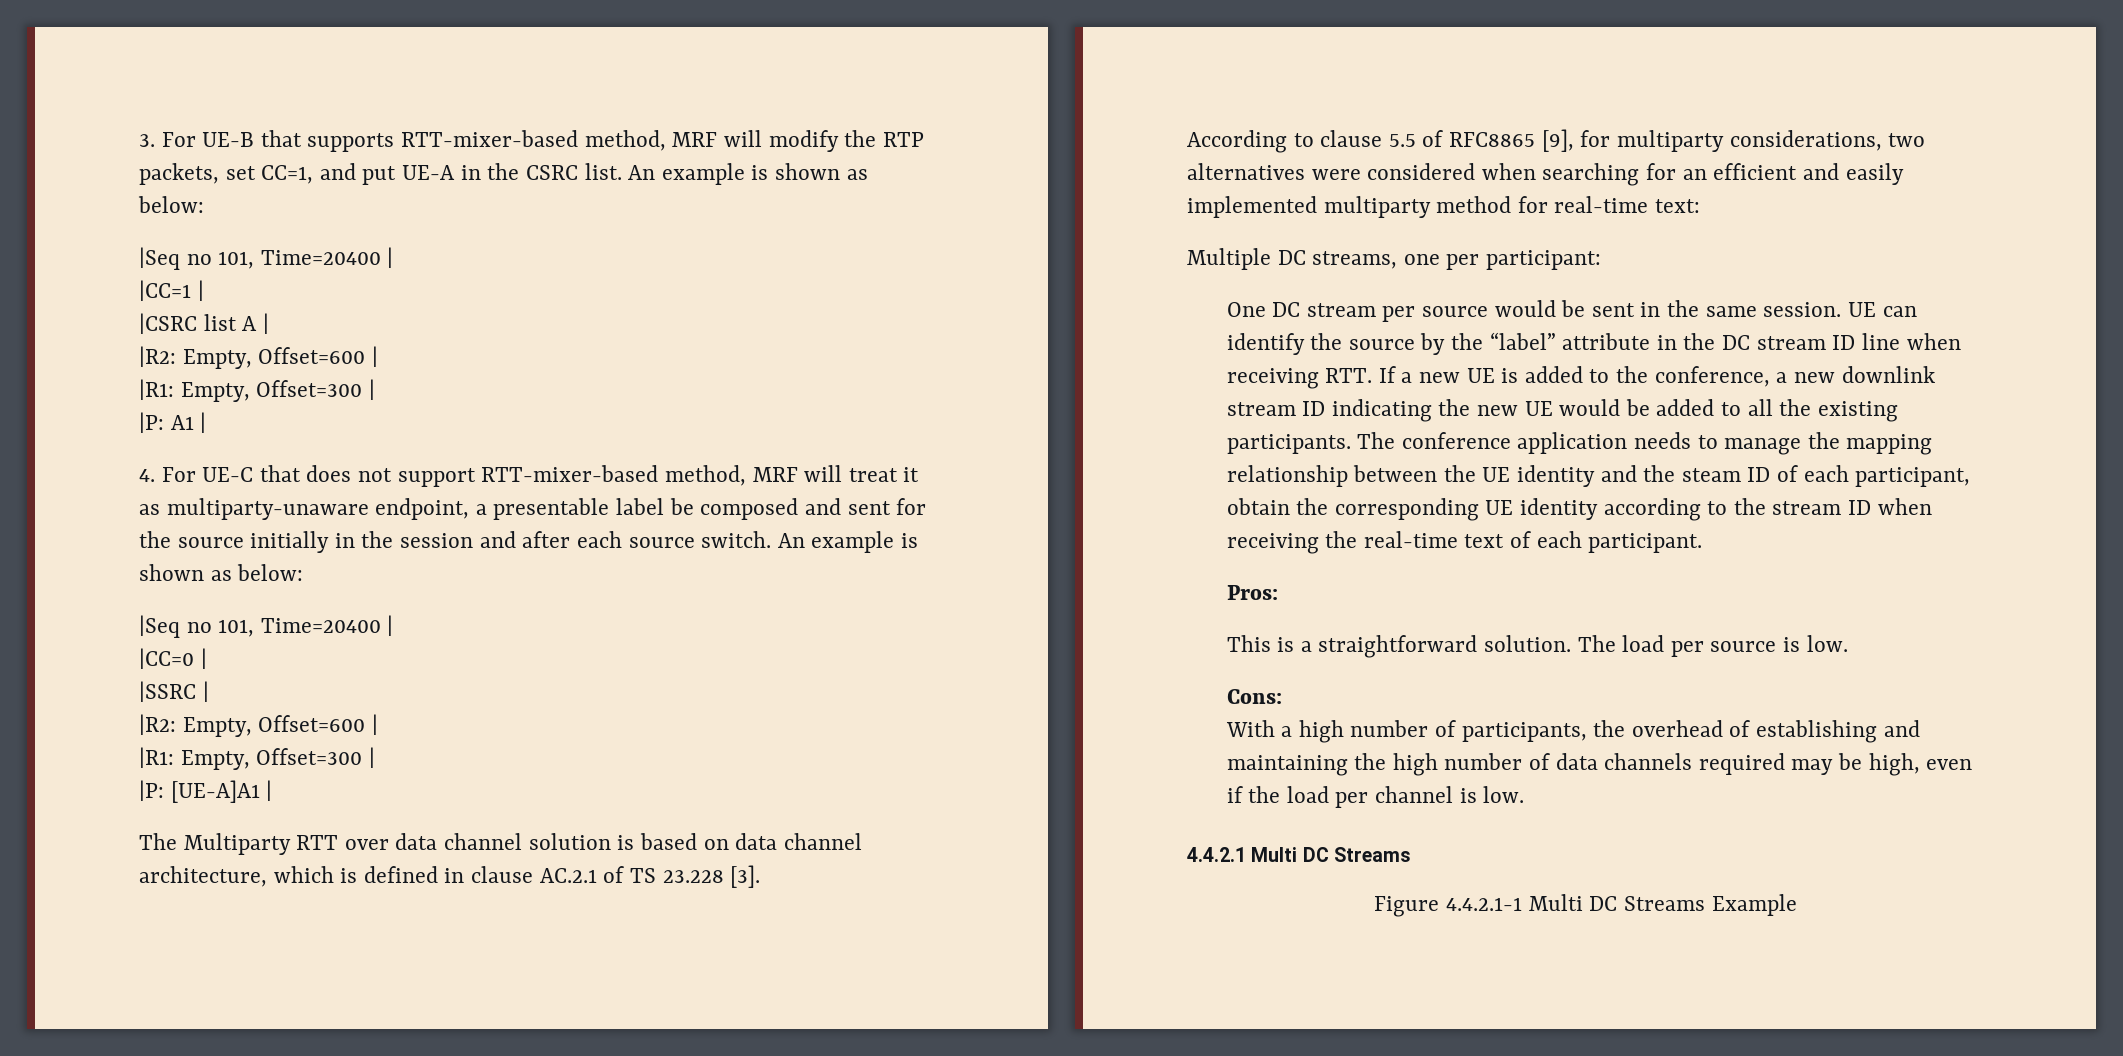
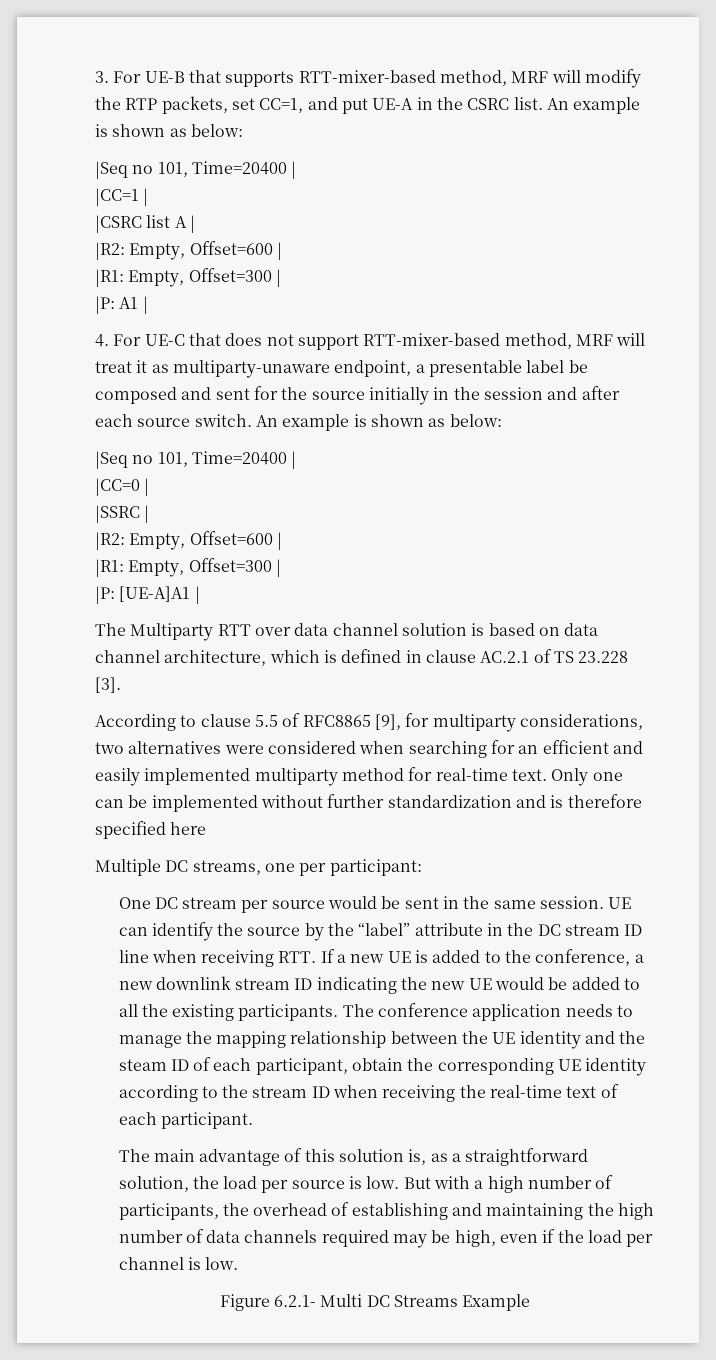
- According to clause 5.5 of RFC8865 [9], for multiparty considerations, two alternatives were considered when searching for an efficient and easily implemented multiparty method for real-time text:
+ According to clause 5.5 of RFC8865 [9], for multiparty considerations, two alternatives were considered when searching for an efficient and easily implemented multiparty method for real-time text. Only one can be implemented without further standardization and is therefore specified here
- Pros:
- This is a straightforward solution. The load per source is low.
- Cons:
- With a high number of participants, the overhead of establishing and maintaining the high number of data channels required may be high, even if the load per channel is low.
+ The main advantage of this solution is, as a straightforward solution, the load per source is low. But with a high number of participants, the overhead of establishing and maintaining the high number of data channels required may be high, even if the load per channel is low.
- 4.4.2.1 Multi DC Streams
- Figure 4.4.2.1-1 Multi DC Streams Example
+ Figure 6.2.1- Multi DC Streams Example

